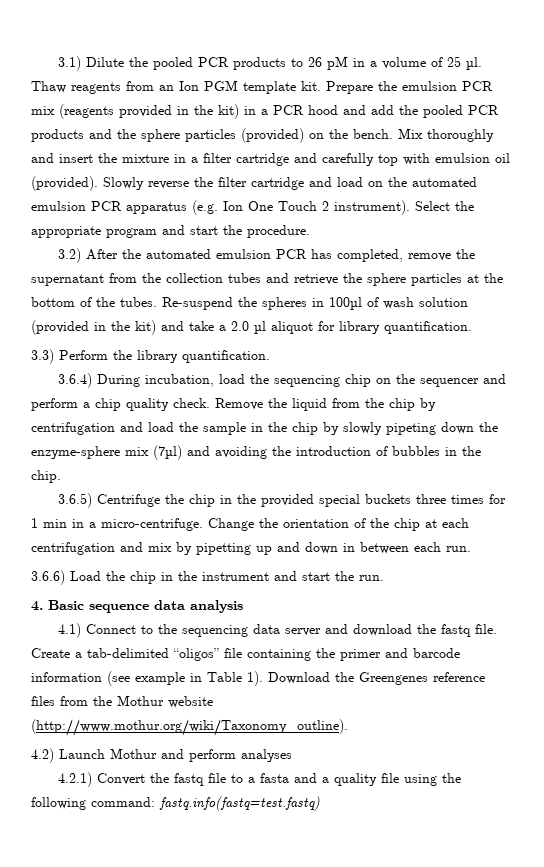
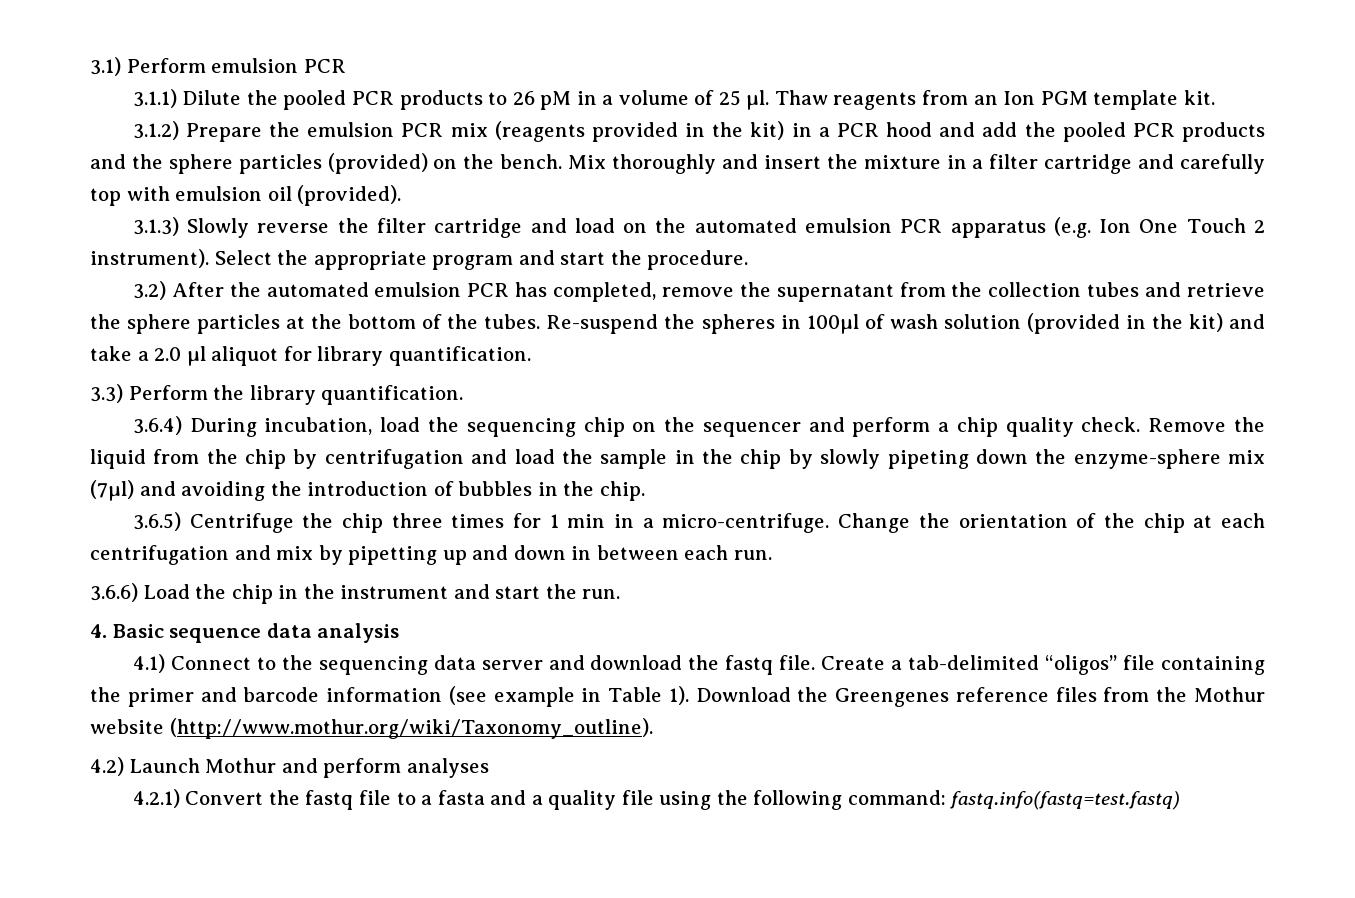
- 3.1) Dilute the pooled PCR products to 26 pM in a volume of 25 µl.
+ 3.1) Perform emulsion PCR
+ 3.1.1) Dilute the pooled PCR products to 26 pM in a volume of 25 µl.
- Thaw reagents from an Ion PGM template kit. Prepare the emulsion PCR mix (reagents provided in the kit) in a PCR hood and add the pooled PCR products and the sphere particles (provided) on the bench.
+ Thaw reagents from an Ion PGM template kit.
+ 3.1.2) Prepare the emulsion PCR mix (reagents provided in the kit) in a PCR hood and add the pooled PCR products and the sphere particles (provided) on the bench.
- Mix thoroughly and insert the mixture in a filter cartridge and carefully top with emulsion oil (provided). Slowly reverse the filter cartridge and load on the automated emulsion PCR apparatus (e.g. Ion One Touch 2 instrument).
+ Mix thoroughly and insert the mixture in a filter cartridge and carefully top with emulsion oil (provided).
+ 3.1.3) Slowly reverse the filter cartridge and load on the automated emulsion PCR apparatus (e.g. Ion One Touch 2 instrument).
- 3.6.5) Centrifuge the chip in the provided special buckets three times for 1 min in a micro-centrifuge.
+ 3.6.5) Centrifuge the chip three times for 1 min in a micro-centrifuge.

